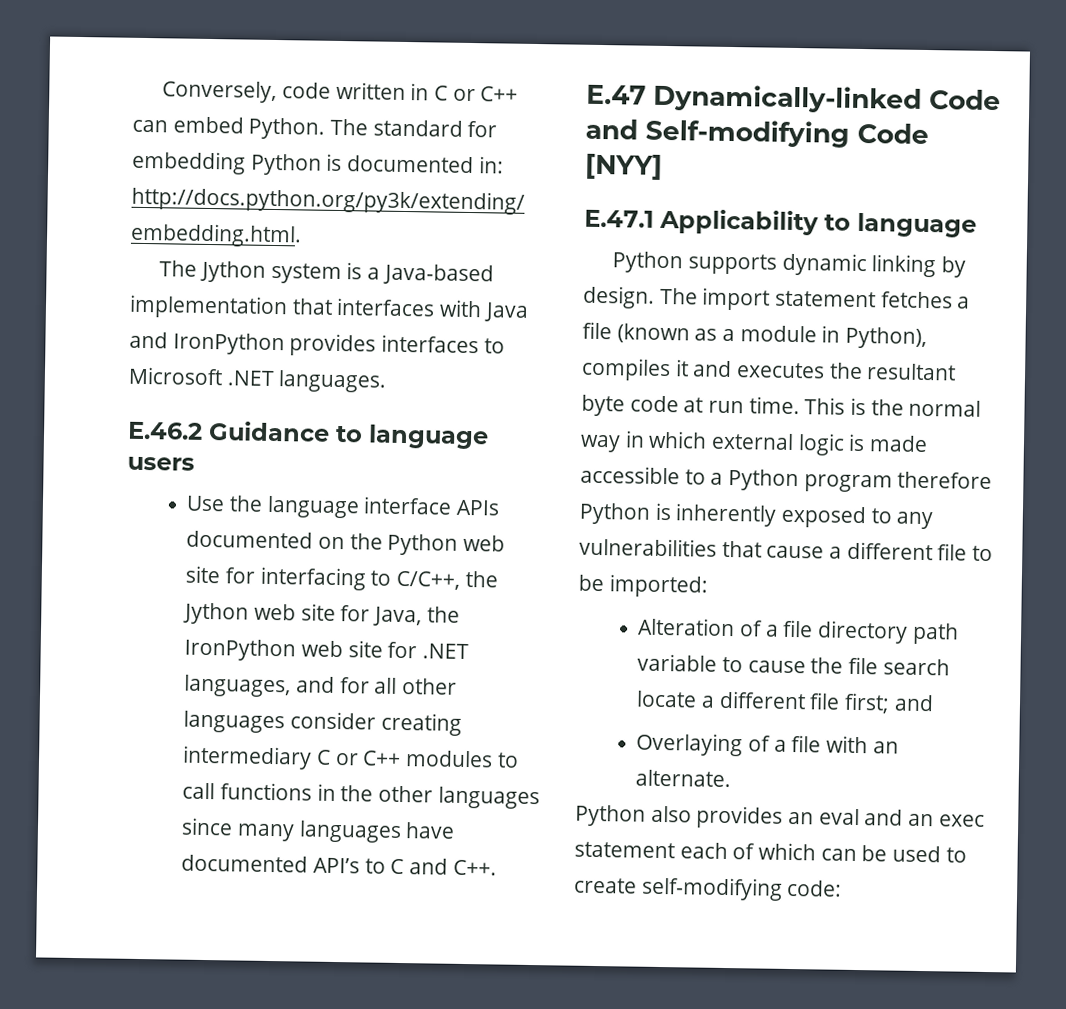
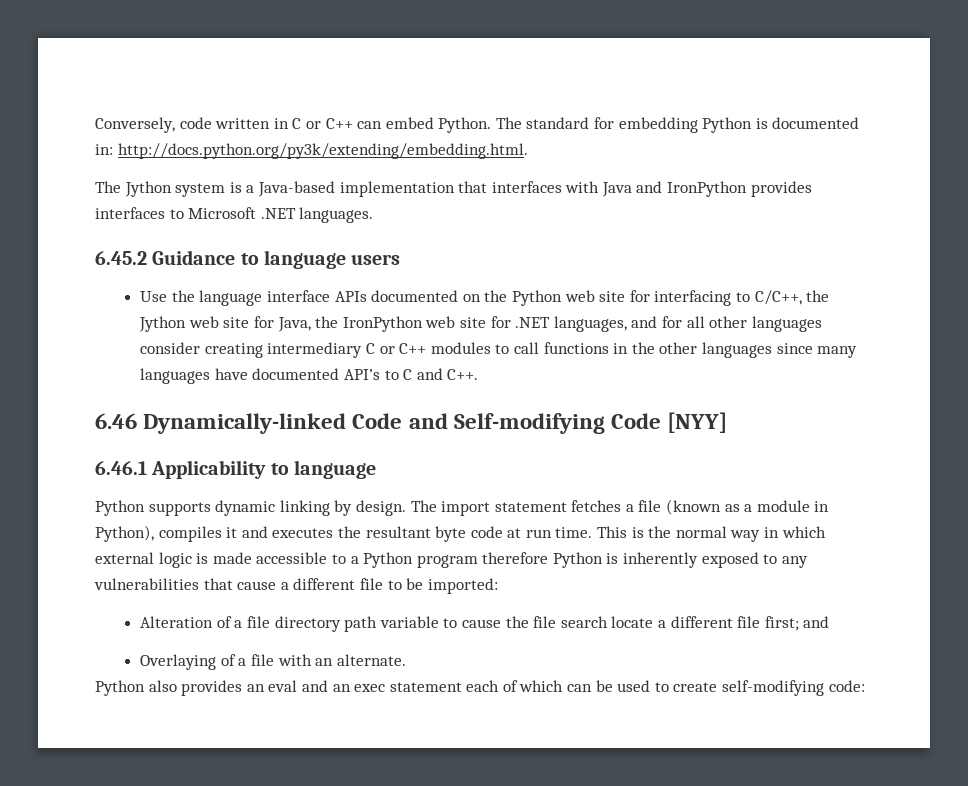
- E.46.2 Guidance to language users
+ 6.45.2 Guidance to language users
- E.47 Dynamically-linked Code and Self-modifying Code [NYY]
+ 6.46 Dynamically-linked Code and Self-modifying Code [NYY]
- E.47.1 Applicability to language
+ 6.46.1 Applicability to language

